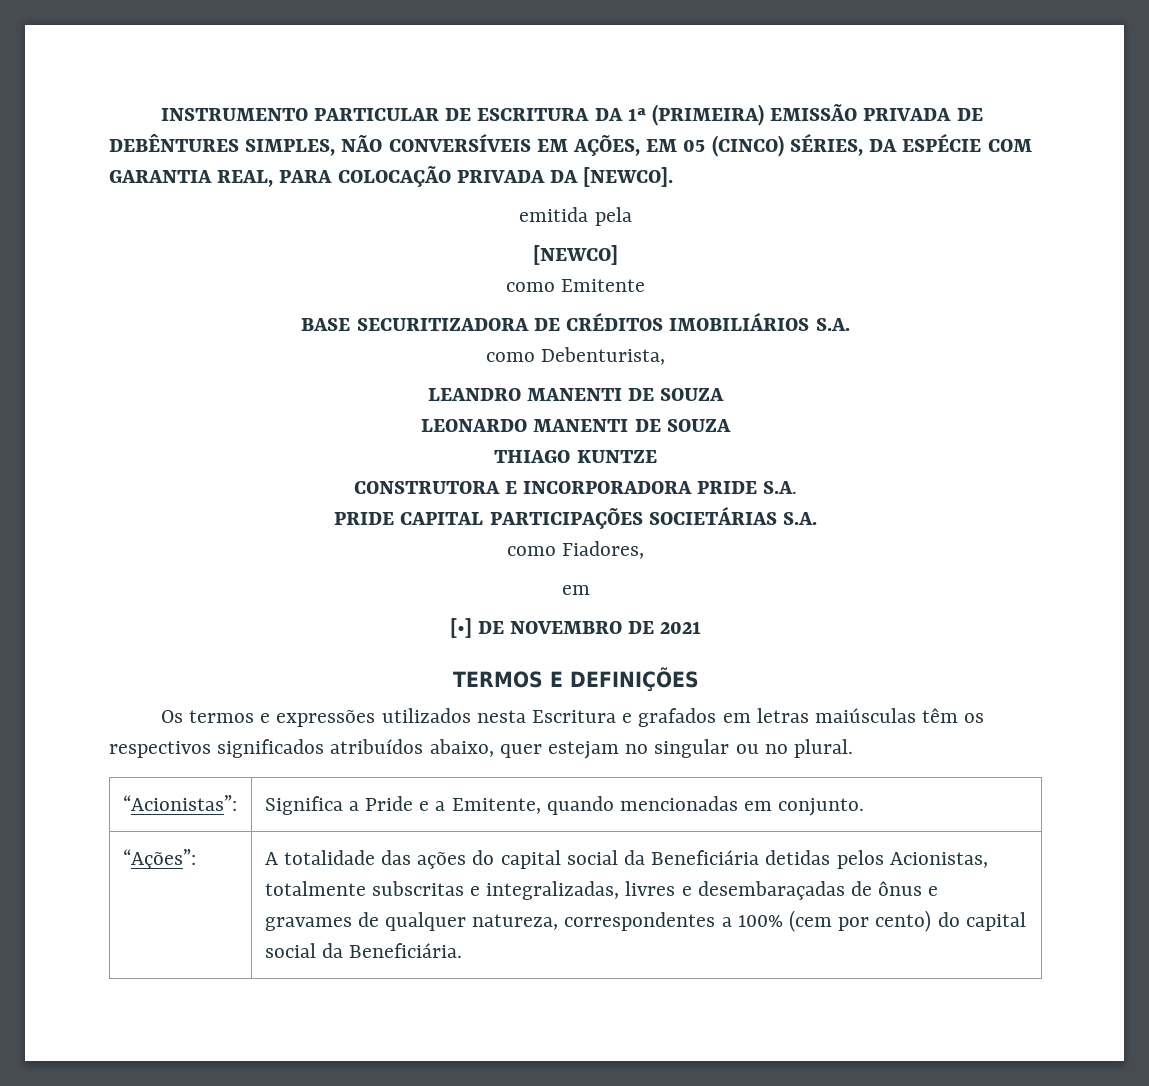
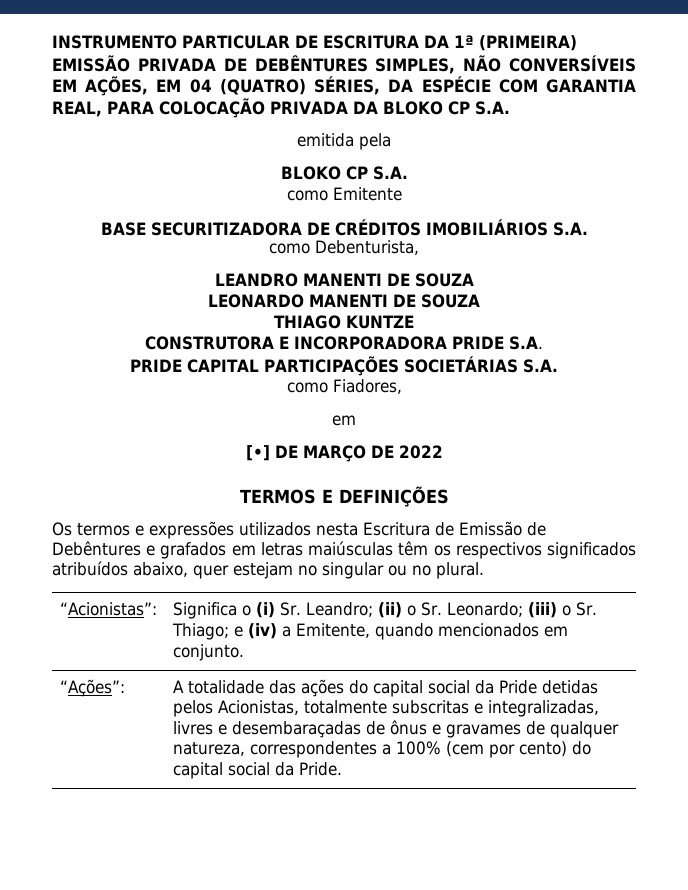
- INSTRUMENTO PARTICULAR DE ESCRITURA DA 1ª (PRIMEIRA) EMISSÃO PRIVADA DE DEBÊNTURES SIMPLES, NÃO CONVERSÍVEIS EM AÇÕES, EM 05 (CINCO) SÉRIES, DA ESPÉCIE COM GARANTIA REAL, PARA COLOCAÇÃO PRIVADA DA [NEWCO].
+ INSTRUMENTO PARTICULAR DE ESCRITURA DA 1ª (PRIMEIRA) EMISSÃO PRIVADA DE DEBÊNTURES SIMPLES, NÃO CONVERSÍVEIS EM AÇÕES, EM 04 (QUATRO) SÉRIES, DA ESPÉCIE COM GARANTIA REAL, PARA COLOCAÇÃO PRIVADA DA BLOKO CP S.A.
  emitida pela
- [NEWCO]
+ BLOKO CP S.A.
- [•] DE NOVEMBRO DE 2021
+ [•] DE MARÇO DE 2022
- Os termos e expressões utilizados nesta Escritura e grafados em letras maiúsculas têm os respectivos significados atribuídos abaixo, quer estejam no singular ou no plural.
+ Os termos e expressões utilizados nesta Escritura de Emissão de Debêntures e grafados em letras maiúsculas têm os respectivos significados atribuídos abaixo, quer estejam no singular ou no plural.
- “Acionistas”: | Significa a Pride e a Emitente, quando mencionadas em conjunto.
+ “Acionistas”: | Significa o (i) Sr. Leandro; (ii) o Sr. Leonardo; (iii) o Sr. Thiago; e (iv) a Emitente, quando mencionados em conjunto.
- “Ações”: | A totalidade das ações do capital social da Beneficiária detidas pelos Acionistas, totalmente subscritas e integralizadas, livres e desembaraçadas de ônus e gravames de qualquer natureza, correspondentes a 100% (cem por cento) do capital social da Beneficiária.
+ “Ações”: | A totalidade das ações do capital social da Pride detidas pelos Acionistas, totalmente subscritas e integralizadas, livres e desembaraçadas de ônus e gravames de qualquer natureza, correspondentes a 100% (cem por cento) do capital social da Pride.

